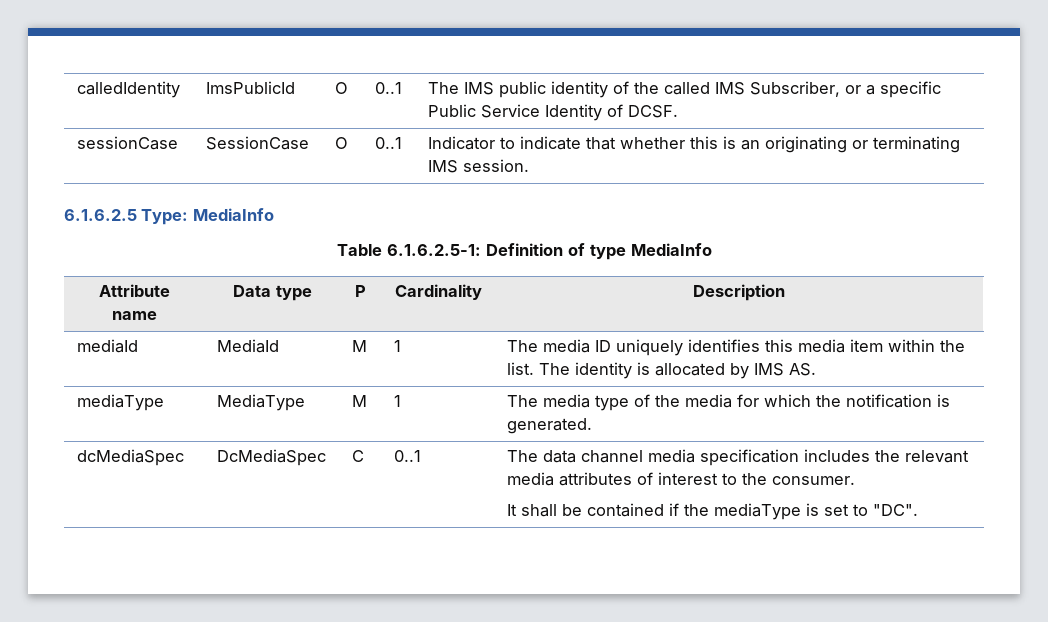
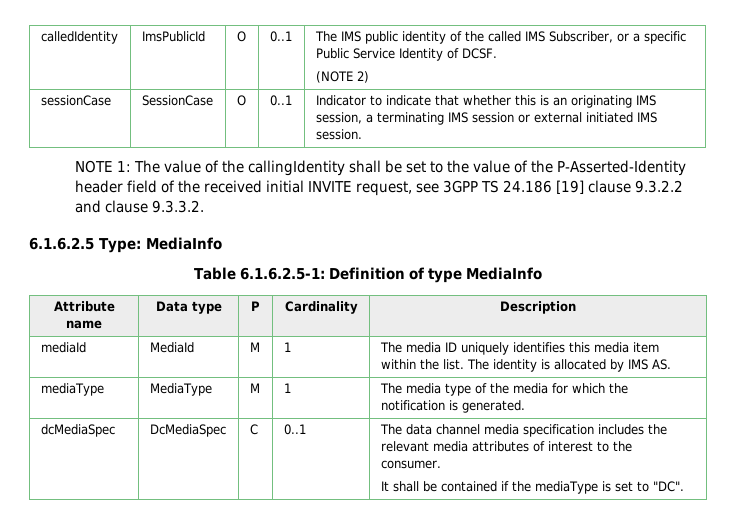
  calledIdentity | ImsPublicId | O | 0..1 | The IMS public identity of the called IMS Subscriber, or a specific Public Service Identity of DCSF.
+ (NOTE 2)
- sessionCase | SessionCase | O | 0..1 | Indicator to indicate that whether this is an originating or terminating IMS session.
+ sessionCase | SessionCase | O | 0..1 | Indicator to indicate that whether this is an originating IMS session, a terminating IMS session or external initiated IMS session.
+ NOTE 1: The value of the callingIdentity shall be set to the value of the P-Asserted-Identity header field of the received initial INVITE request, see 3GPP TS 24.186 [19] clause 9.3.2.2 and clause 9.3.3.2.

